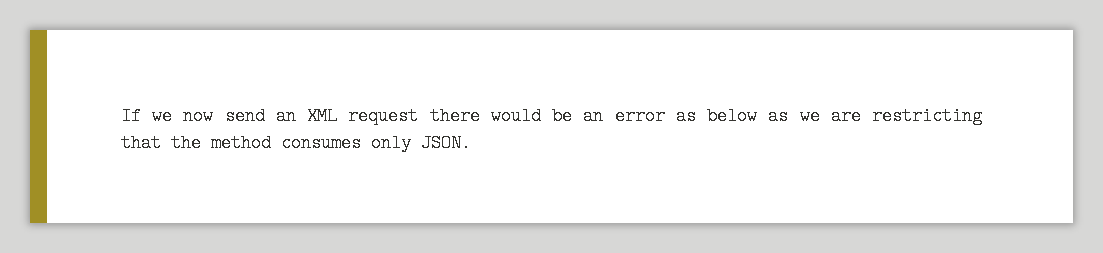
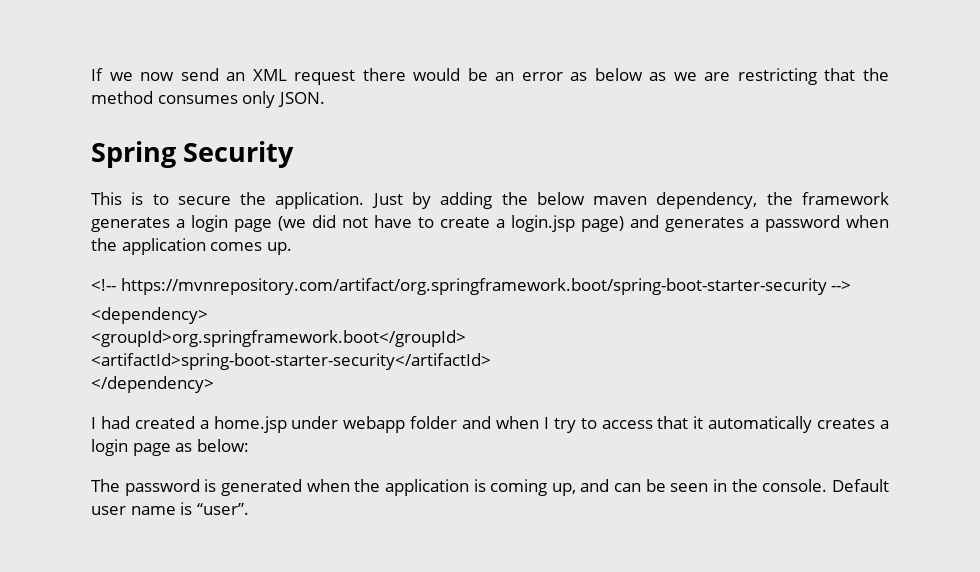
+ Spring Security
+ This is to secure the application. Just by adding the below maven dependency, the framework generates a login page (we did not have to create a login.jsp page) and generates a password when the application comes up.
+ <!-- https://mvnrepository.com/artifact/org.springframework.boot/spring-boot-starter-security -->
+ <dependency>
+ <groupId>org.springframework.boot</groupId>
+ <artifactId>spring-boot-starter-security</artifactId>
+ </dependency>
+ I had created a home.jsp under webapp folder and when I try to access that it automatically creates a login page as below:
+ The password is generated when the application is coming up, and can be seen in the console. Default user name is “user”.

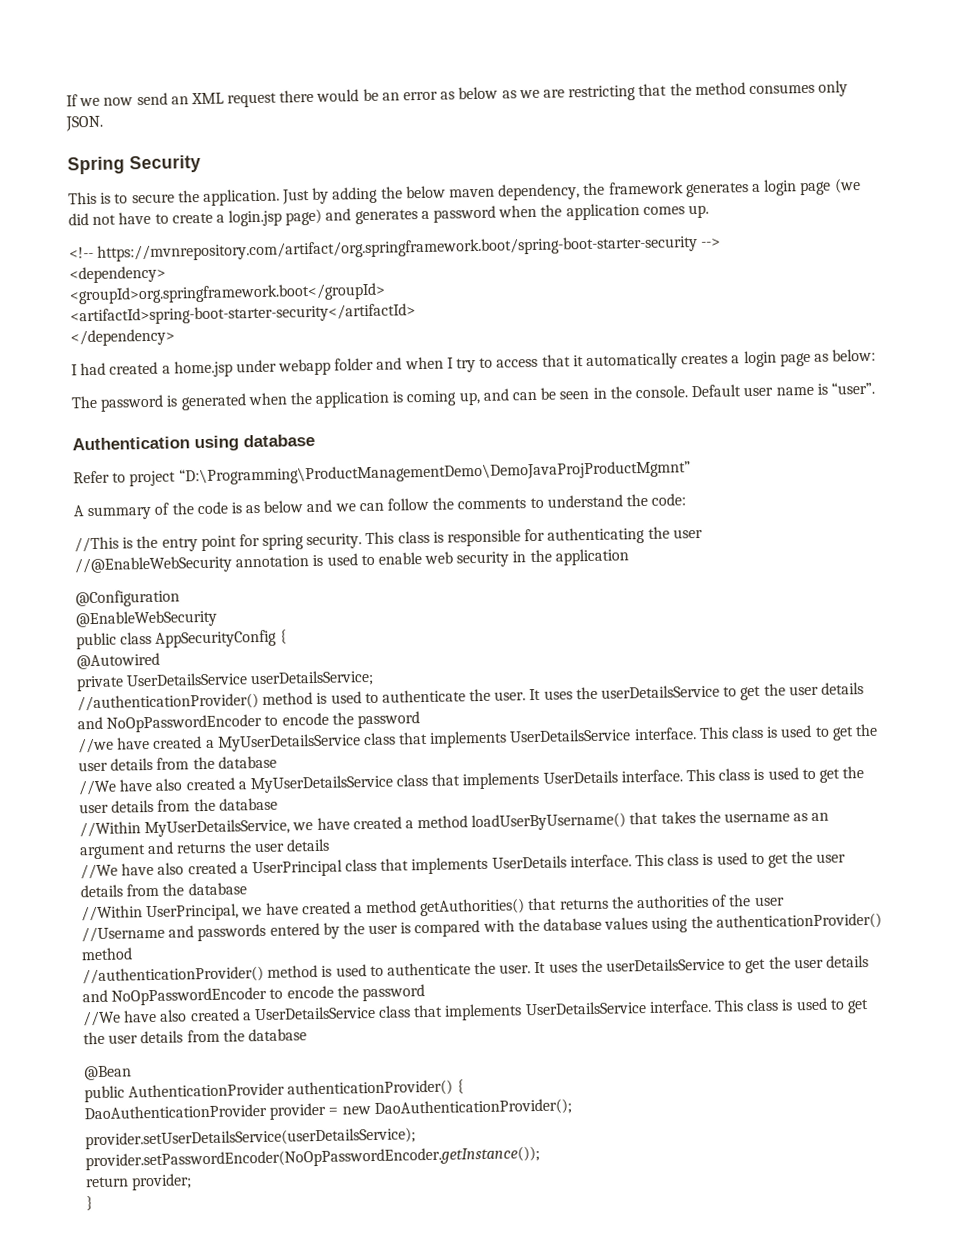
+ Authentication using database
+ Refer to project “D:\Programming\ProductManagementDemo\DemoJavaProjProductMgmnt”
+ A summary of the code is as below and we can follow the comments to understand the code:
+ //This is the entry point for spring security. This class is responsible for authenticating the user
+ //@EnableWebSecurity annotation is used to enable web security in the application
+ @Configuration
+ @EnableWebSecurity
+ public class AppSecurityConfig {
+ @Autowired
+ private UserDetailsService userDetailsService;
+ //authenticationProvider() method is used to authenticate the user. It uses the userDetailsService to get the user details and NoOpPasswordEncoder to encode the password
+ //we have created a MyUserDetailsService class that implements UserDetailsService interface. This class is used to get the user details from the database
+ //We have also created a MyUserDetailsService class that implements UserDetails interface. This class is used to get the user details from the database
+ //Within MyUserDetailsService, we have created a method loadUserByUsername() that takes the username as an argument and returns the user details
+ //We have also created a UserPrincipal class that implements UserDetails interface. This class is used to get the user details from the database
+ //Within UserPrincipal, we have created a method getAuthorities() that returns the authorities of the user
+ //Username and passwords entered by the user is compared with the database values using the authenticationProvider() method
+ //authenticationProvider() method is used to authenticate the user. It uses the userDetailsService to get the user details and NoOpPasswordEncoder to encode the password
+ //We have also created a UserDetailsService class that implements UserDetailsService interface. This class is used to get the user details from the database
+ @Bean
+ public AuthenticationProvider authenticationProvider() {
+ DaoAuthenticationProvider provider = new DaoAuthenticationProvider();
+ provider.setUserDetailsService(userDetailsService);
+ provider.setPasswordEncoder(NoOpPasswordEncoder.getInstance());
+ return provider;
+ }

